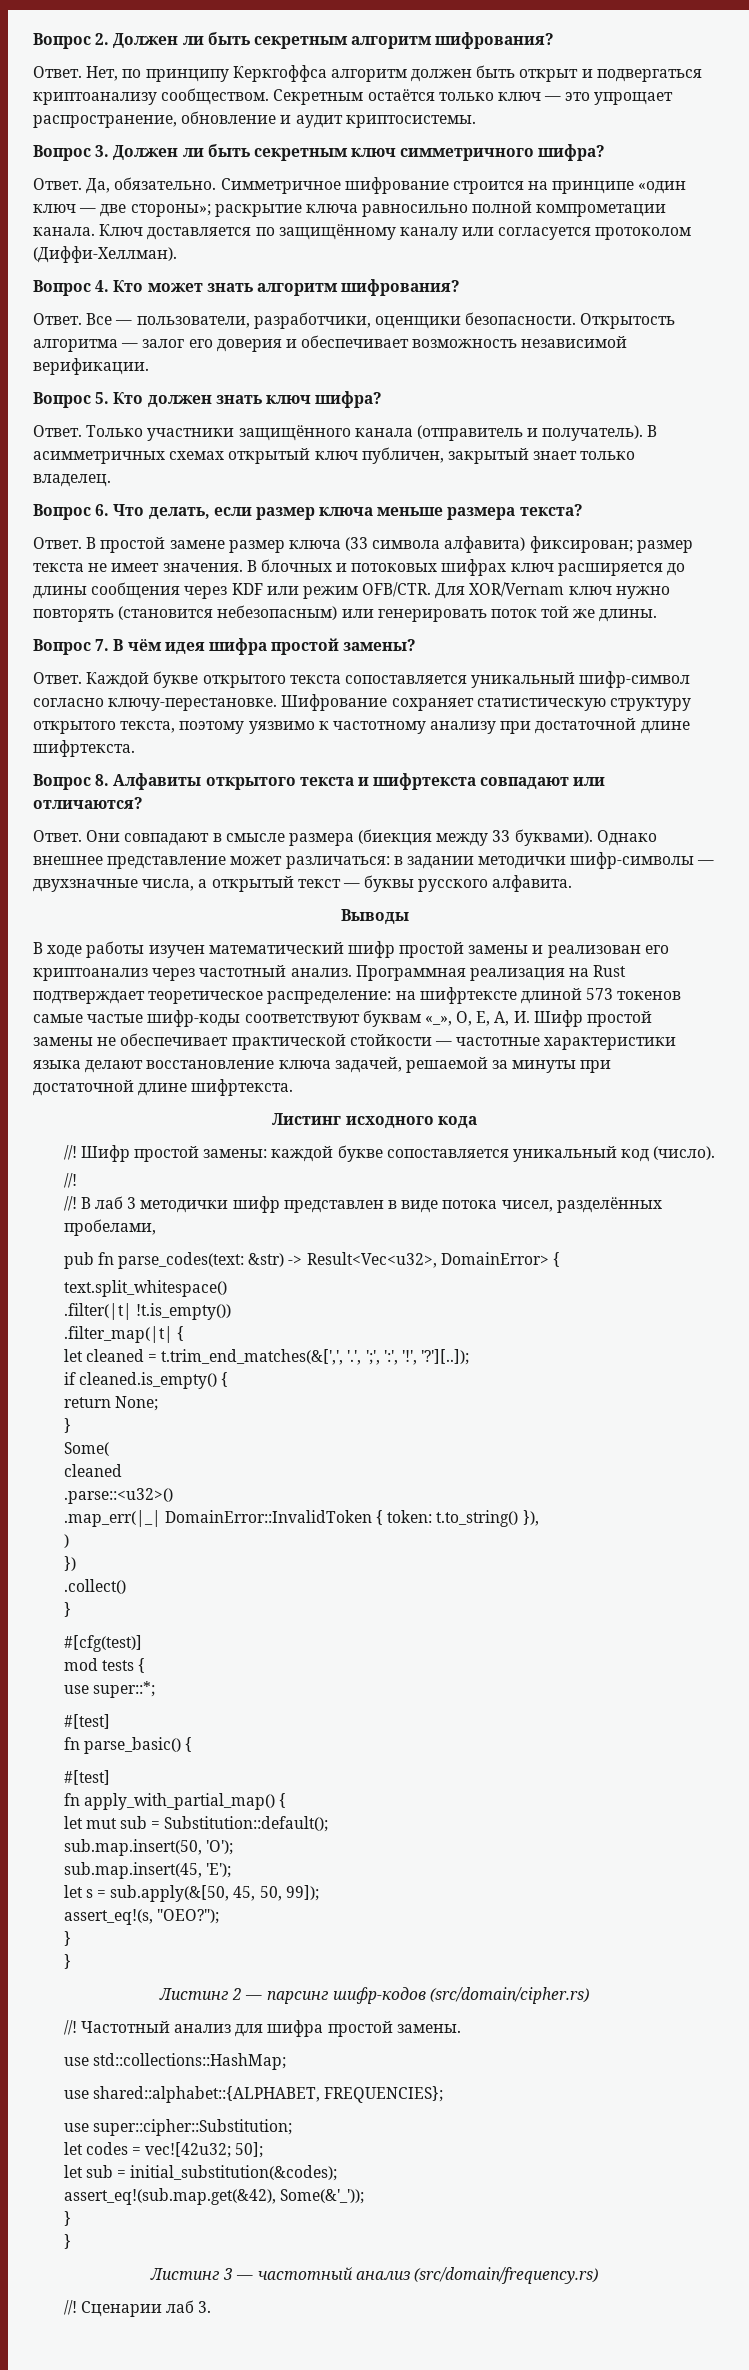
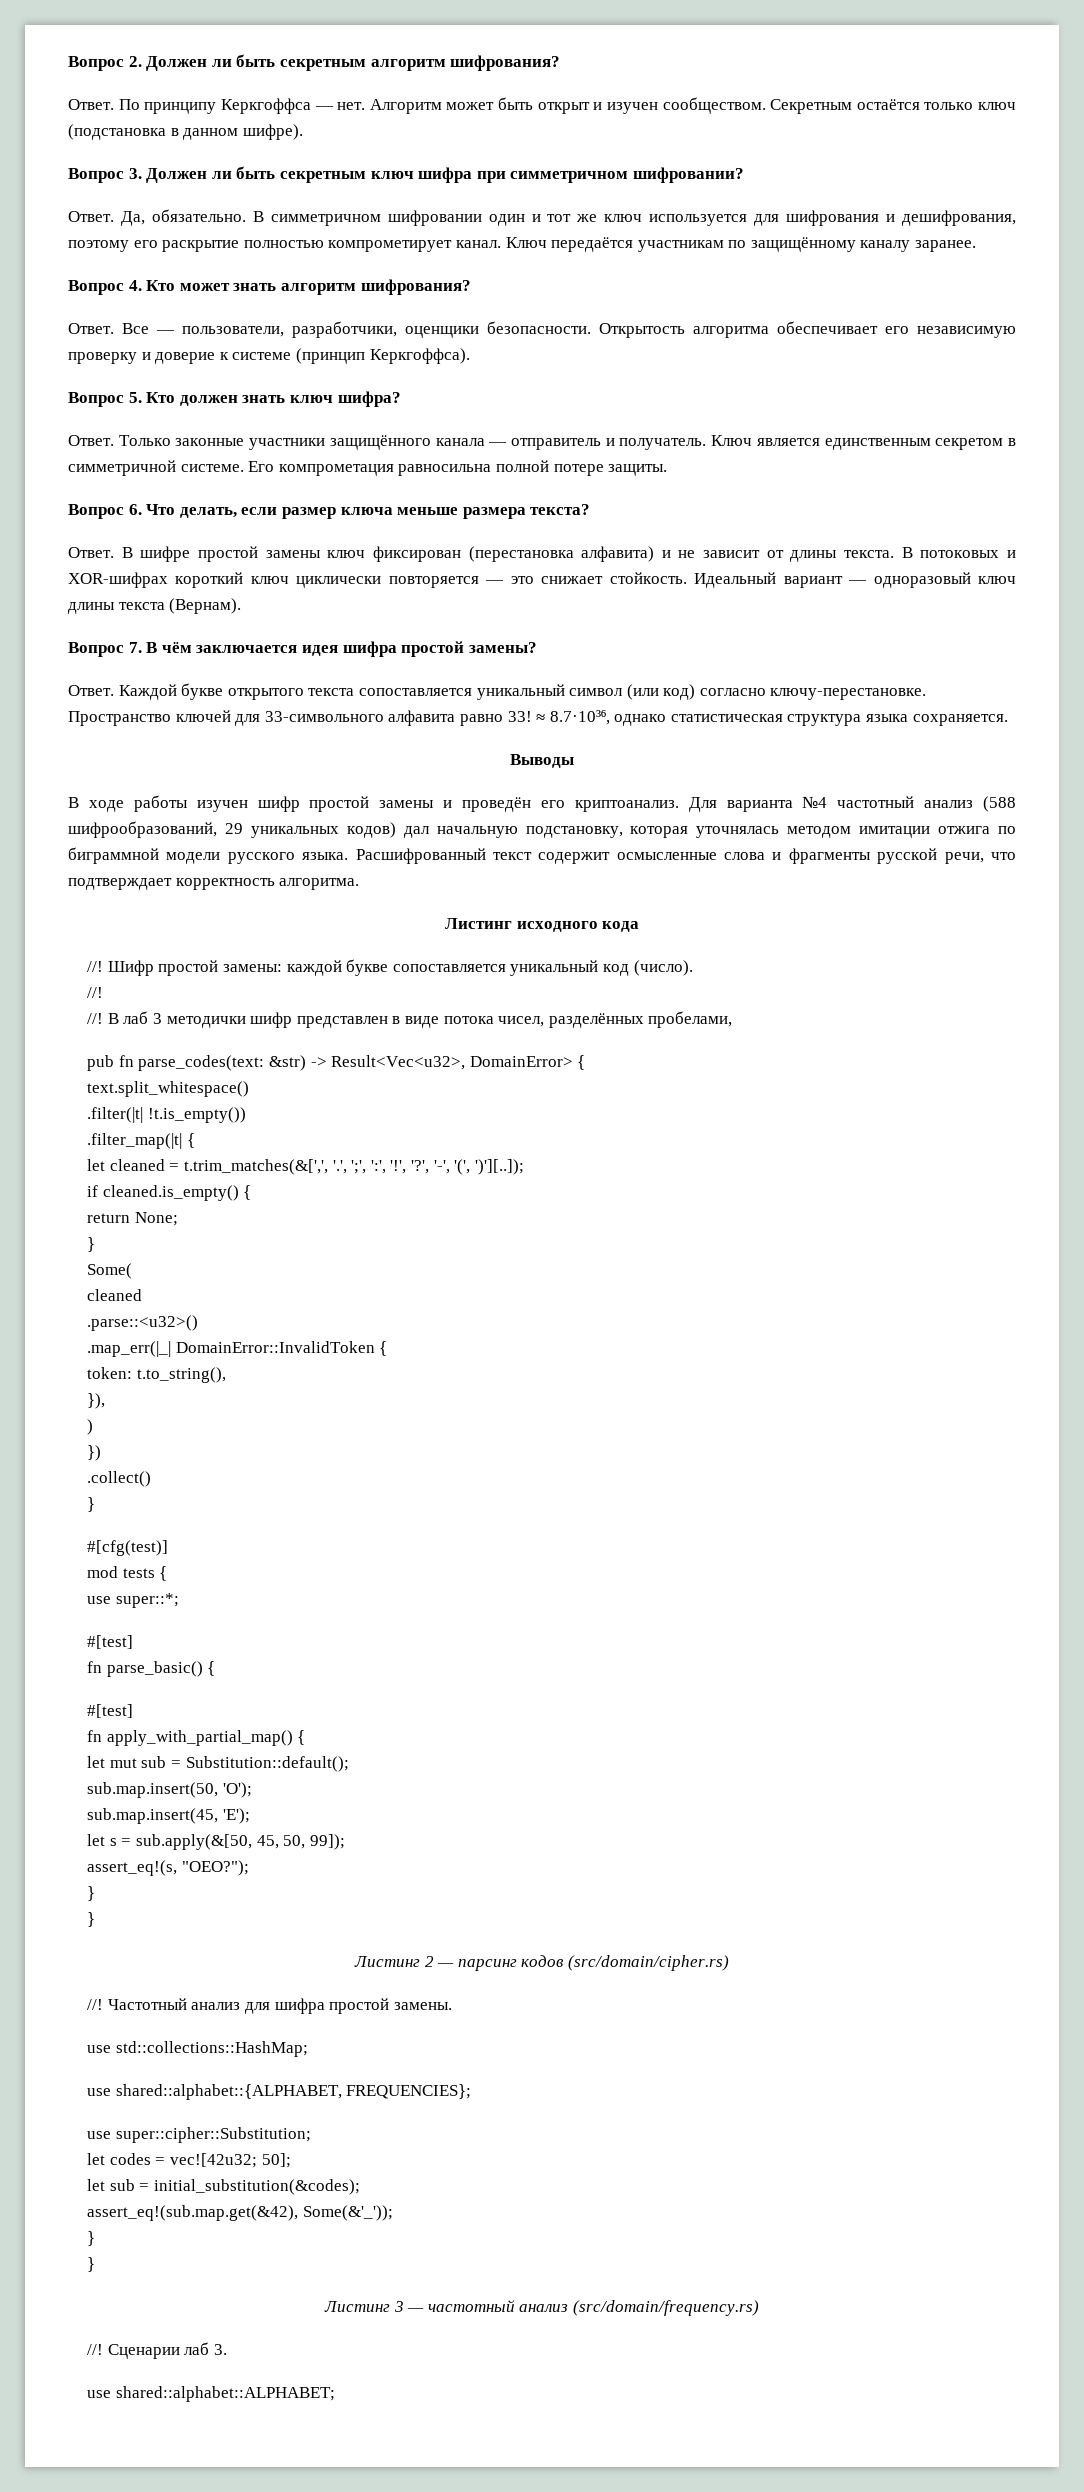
- Нет, по принципу Керкгоффса алгоритм должен быть открыт и подвергаться криптоанализу сообществом.
+ По принципу Керкгоффса — нет. Алгоритм может быть открыт и изучен сообществом.
- Секретным остаётся только ключ — это упрощает распространение, обновление и аудит криптосистемы.
+ Секретным остаётся только ключ (подстановка в данном шифре).
- Вопрос 3. Должен ли быть секретным ключ симметричного шифра?
+ Вопрос 3. Должен ли быть секретным ключ шифра при симметричном шифровании?
- Симметричное шифрование строится на принципе «один ключ — две стороны»; раскрытие ключа равносильно полной компрометации канала. Ключ доставляется по защищённому каналу или согласуется протоколом (Диффи-Хеллман).
+ В симметричном шифровании один и тот же ключ используется для шифрования и дешифрования, поэтому его раскрытие полностью компрометирует канал. Ключ передаётся участникам по защищённому каналу заранее.
- Открытость алгоритма — залог его доверия и обеспечивает возможность независимой верификации.
+ Открытость алгоритма обеспечивает его независимую проверку и доверие к системе (принцип Керкгоффса).
- Только участники защищённого канала (отправитель и получатель). В асимметричных схемах открытый ключ публичен, закрытый знает только владелец.
+ Только законные участники защищённого канала — отправитель и получатель. Ключ является единственным секретом в симметричной системе. Его компрометация равносильна полной потере защиты.
- В простой замене размер ключа (33 символа алфавита) фиксирован; размер текста не имеет значения. В блочных и потоковых шифрах ключ расширяется до длины сообщения через KDF или режим OFB/CTR. Для XOR/Vernam ключ нужно повторять (становится небезопасным) или генерировать поток той же длины.
+ В шифре простой замены ключ фиксирован (перестановка алфавита) и не зависит от длины текста. В потоковых и XOR-шифрах короткий ключ циклически повторяется — это снижает стойкость. Идеальный вариант — одноразовый ключ длины текста (Вернам).
- Вопрос 7. В чём идея шифра простой замены?
+ Вопрос 7. В чём заключается идея шифра простой замены?
- Каждой букве открытого текста сопоставляется уникальный шифр-символ согласно ключу-перестановке. Шифрование сохраняет статистическую структуру открытого текста, поэтому уязвимо к частотному анализу при достаточной длине шифртекста.
- Вопрос 8. Алфавиты открытого текста и шифртекста совпадают или отличаются?
- Ответ. Они совпадают в смысле размера (биекция между 33 буквами). Однако внешнее представление может различаться: в задании методички шифр-символы — двухзначные числа, а открытый текст — буквы русского алфавита.
+ Каждой букве открытого текста сопоставляется уникальный символ (или код) согласно ключу-перестановке. Пространство ключей для 33-символьного алфавита равно 33! ≈ 8.7·10³⁶, однако статистическая структура языка сохраняется.
- В ходе работы изучен математический шифр простой замены и реализован его криптоанализ через частотный анализ. Программная реализация на Rust подтверждает теоретическое распределение: на шифртексте длиной 573 токенов самые частые шифр-коды соответствуют буквам «_», О, Е, А, И. Шифр простой замены не обеспечивает практической стойкости — частотные характеристики языка делают восстановление ключа задачей, решаемой за минуты при достаточной длине шифртекста.
+ В ходе работы изучен шифр простой замены и проведён его криптоанализ. Для варианта №4 частотный анализ (588 шифрообразований, 29 уникальных кодов) дал начальную подстановку, которая уточнялась методом имитации отжига по биграммной модели русского языка. Расшифрованный текст содержит осмысленные слова и фрагменты русской речи, что подтверждает корректность алгоритма.
- let cleaned = t.trim_end_matches(&[',', '.', ';', ':', '!', '?'][..]);
+ let cleaned = t.trim_matches(&[',', '.', ';', ':', '!', '?', '-', '(', ')'][..]);
- .map_err(|_| DomainError::InvalidToken { token: t.to_string() }),
+ .map_err(|_| DomainError::InvalidToken {
+ token: t.to_string(),
+ }),
- Листинг 2 — парсинг шифр-кодов (src/domain/cipher.rs)
+ Листинг 2 — парсинг кодов (src/domain/cipher.rs)
+ use shared::alphabet::ALPHABET;

